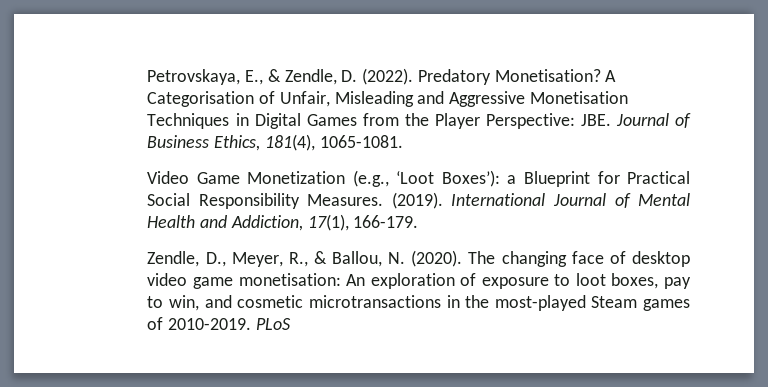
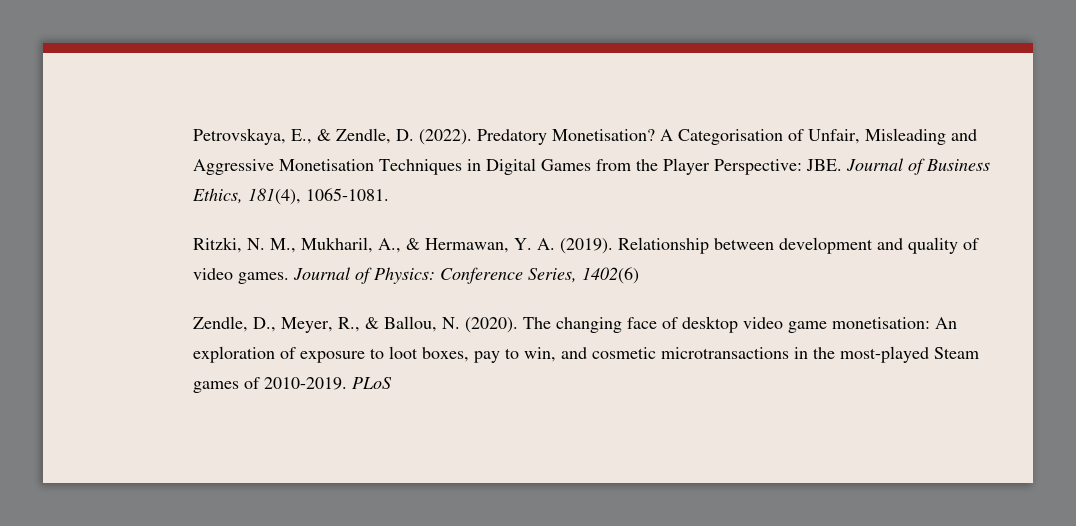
- Video Game Monetization (e.g., ‘Loot Boxes’): a Blueprint for Practical Social Responsibility Measures. (2019). International Journal of Mental Health and Addiction, 17(1), 166-179.
+ Ritzki, N. M., Mukharil, A., & Hermawan, Y. A. (2019). Relationship between development and quality of video games. Journal of Physics: Conference Series, 1402(6)

